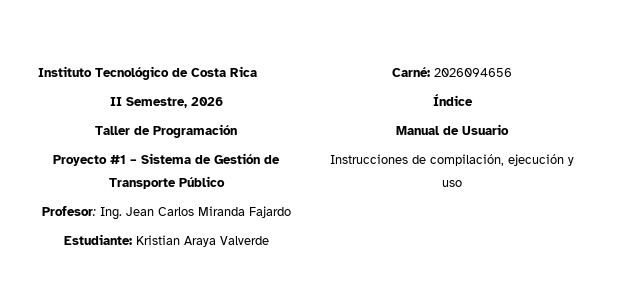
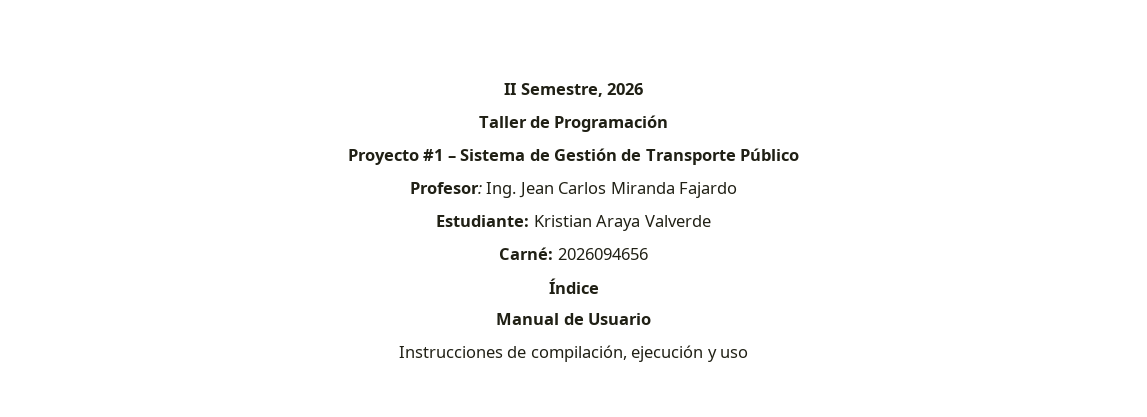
- Instituto Tecnológico de Costa Rica

